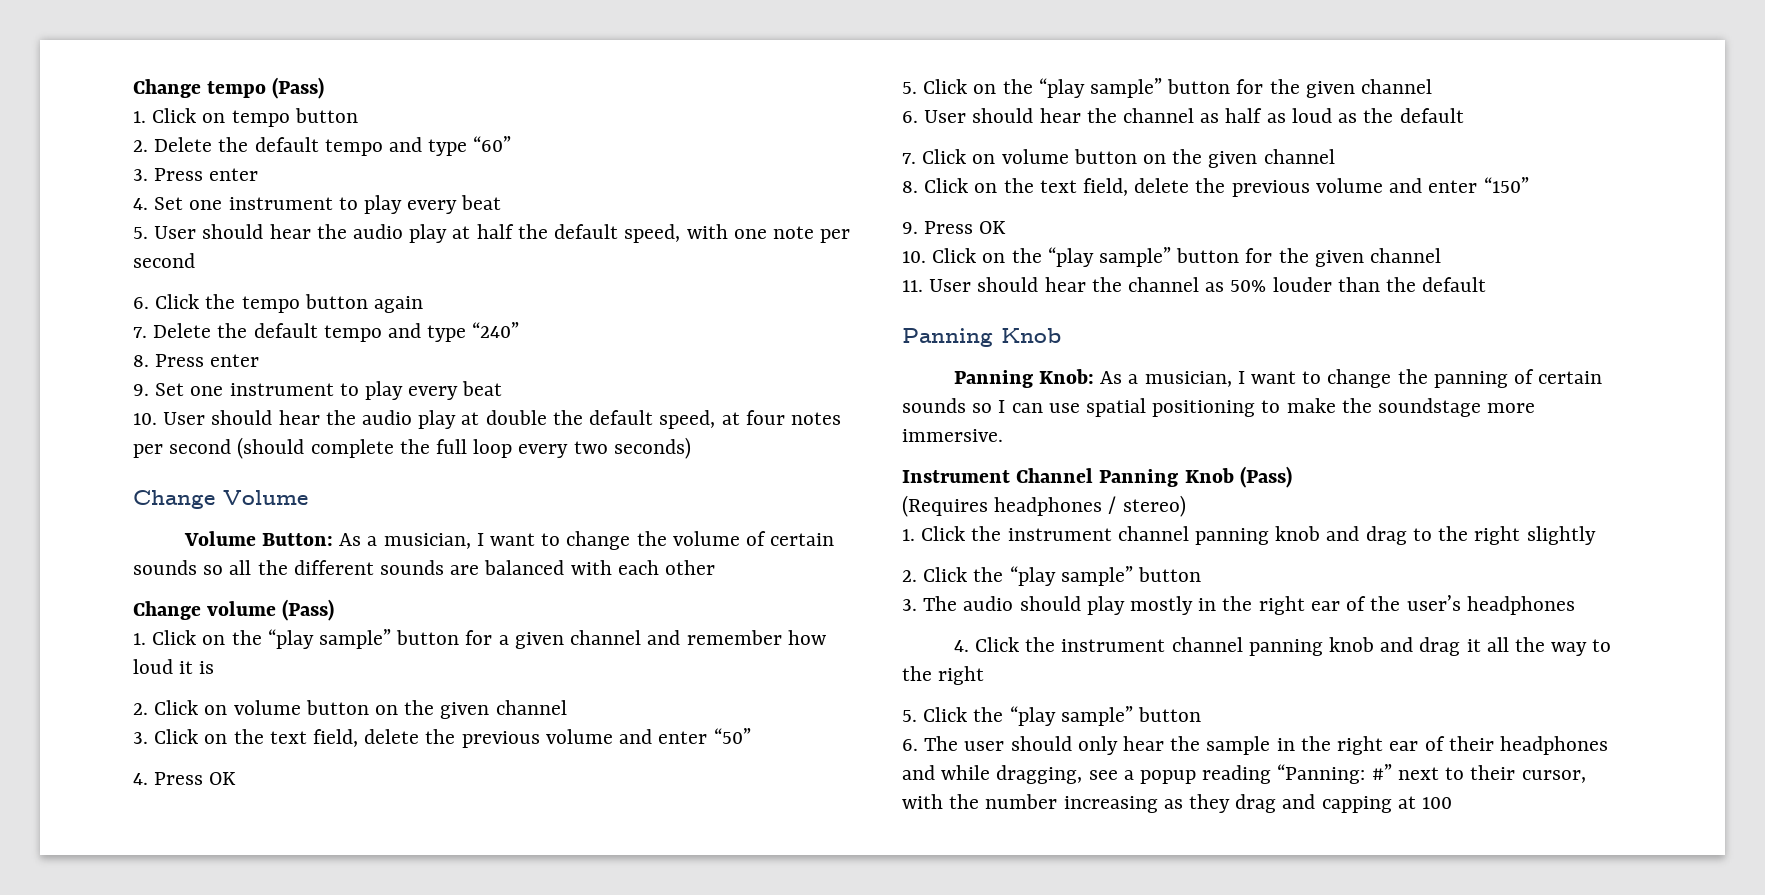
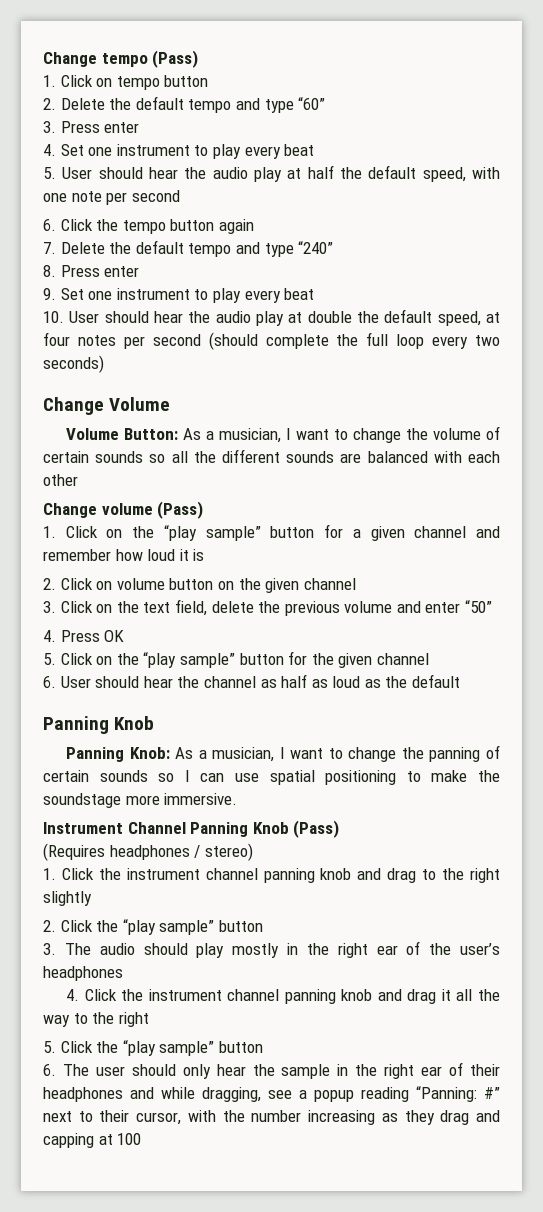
- 7. Click on volume button on the given channel
- 8. Click on the text field, delete the previous volume and enter “150”
- 9. Press OK
- 10. Click on the “play sample” button for the given channel
- 11. User should hear the channel as 50% louder than the default

